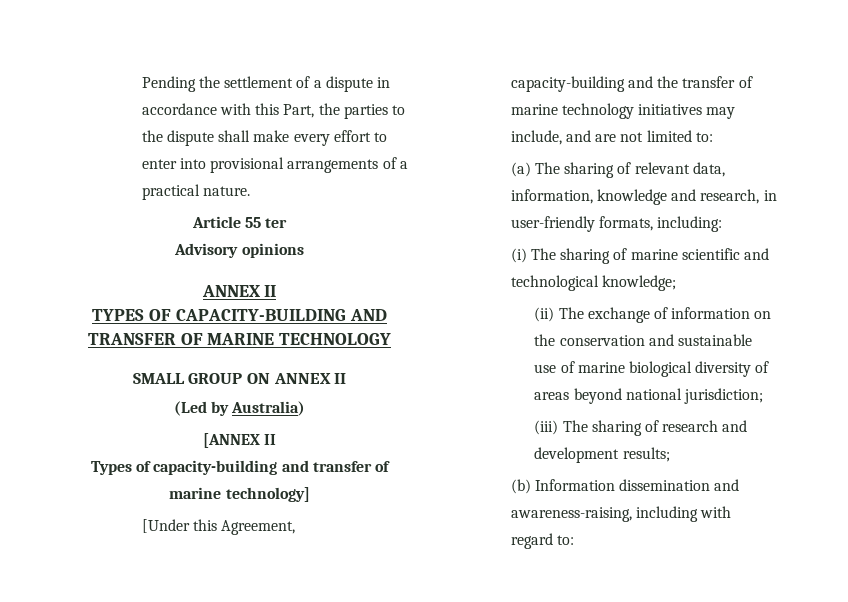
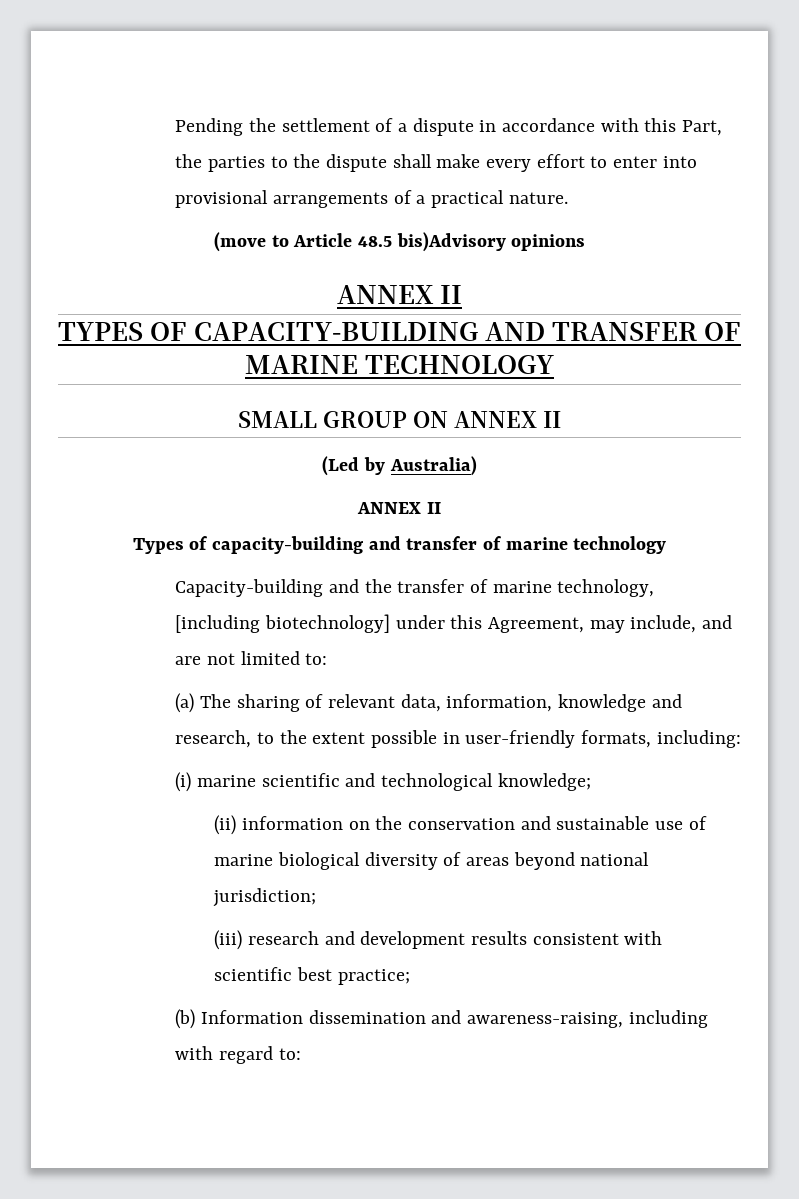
- Article 55 ter
- Advisory opinions
+ (move to Article 48.5 bis)Advisory opinions
  (Led by Australia)
- [ANNEX II
+ ANNEX II
- Types of capacity-building and transfer of marine technology]
- [Under this Agreement, capacity-building and the transfer of marine technology initiatives may include, and are not limited to:
+ Types of capacity-building and transfer of marine technology
+ Capacity-building and the transfer of marine technology, [including biotechnology] under this Agreement, may include, and are not limited to:
- (a) The sharing of relevant data, information, knowledge and research, in user-friendly formats, including:
+ (a) The sharing of relevant data, information, knowledge and research, to the extent possible in user-friendly formats, including:
- (i) The sharing of marine scientific and technological knowledge;
+ (i) marine scientific and technological knowledge;
- (ii) The exchange of information on the conservation and sustainable use of marine biological diversity of areas beyond national jurisdiction;
+ (ii) information on the conservation and sustainable use of marine biological diversity of areas beyond national jurisdiction;
- (iii) The sharing of research and development results;
+ (iii) research and development results consistent with scientific best practice;

